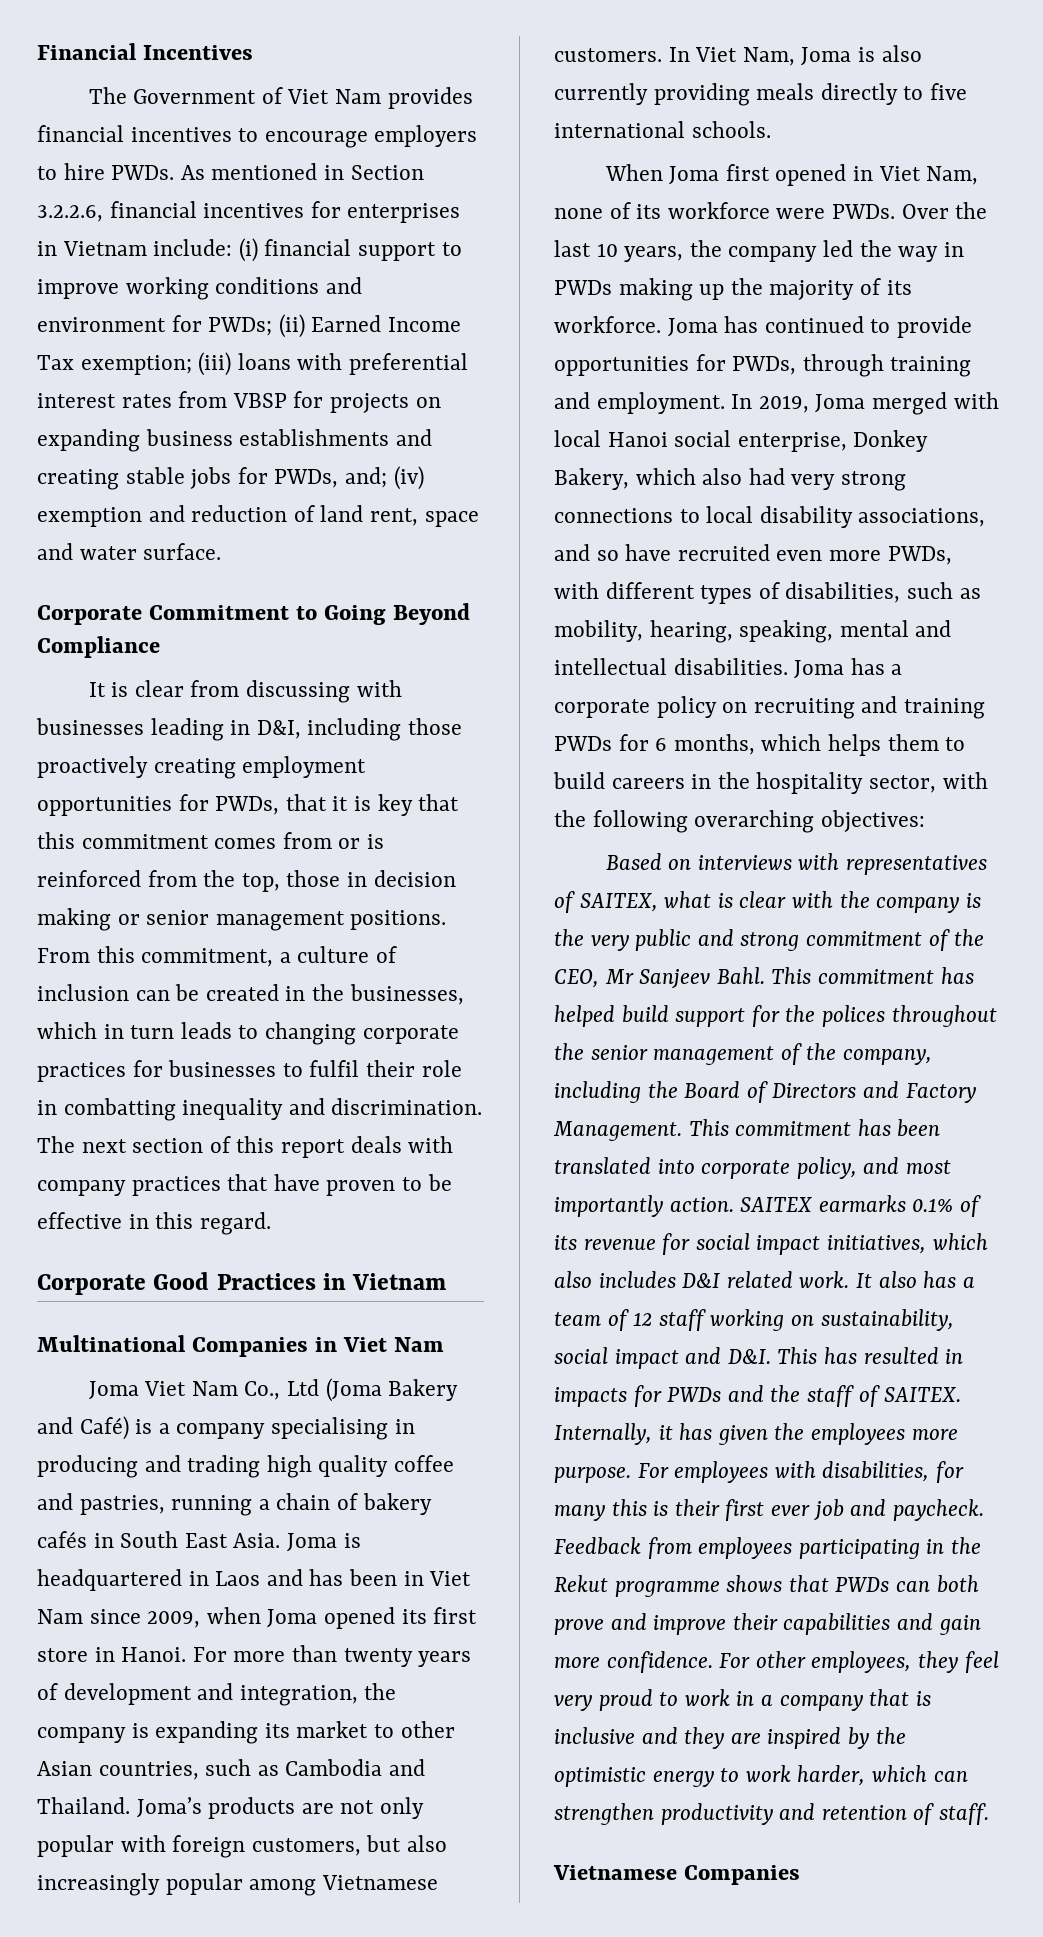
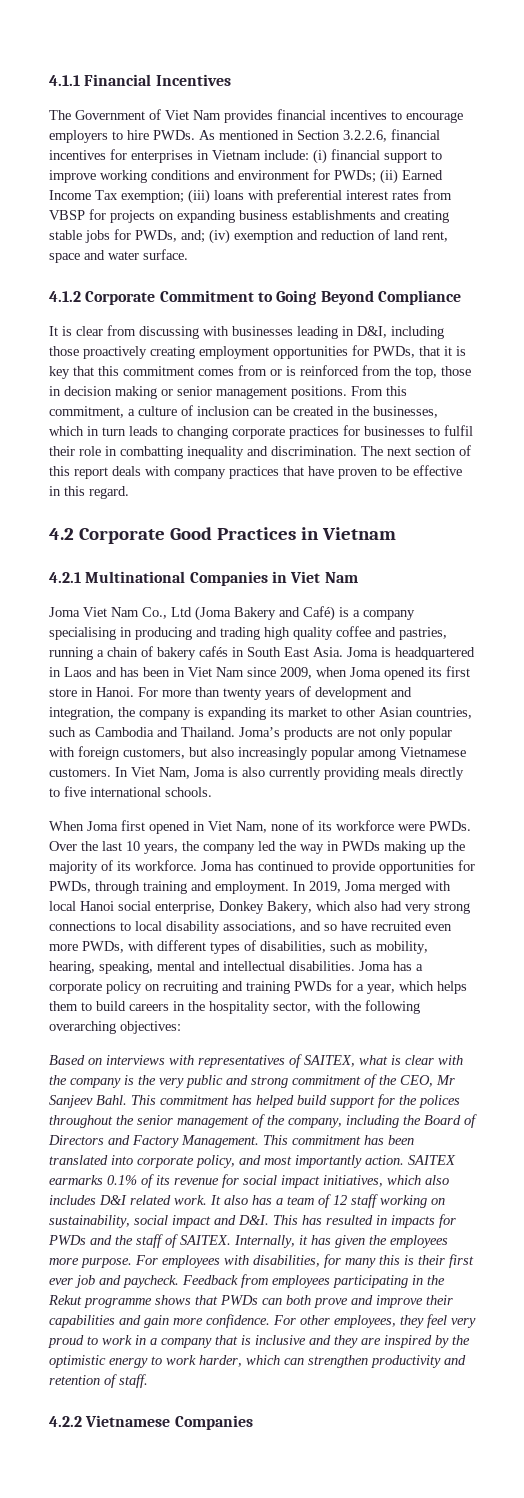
- Financial Incentives
+ 4.1.1 Financial Incentives
- Corporate Commitment to Going Beyond Compliance
+ 4.1.2 Corporate Commitment to Going Beyond Compliance
- Corporate Good Practices in Vietnam
+ 4.2 Corporate Good Practices in Vietnam
- Multinational Companies in Viet Nam
+ 4.2.1 Multinational Companies in Viet Nam
- Joma has a corporate policy on recruiting and training PWDs for 6 months, which helps them to build careers in the hospitality sector, with the following overarching objectives:
+ Joma has a corporate policy on recruiting and training PWDs for a year, which helps them to build careers in the hospitality sector, with the following overarching objectives:
- Vietnamese Companies
+ 4.2.2 Vietnamese Companies

